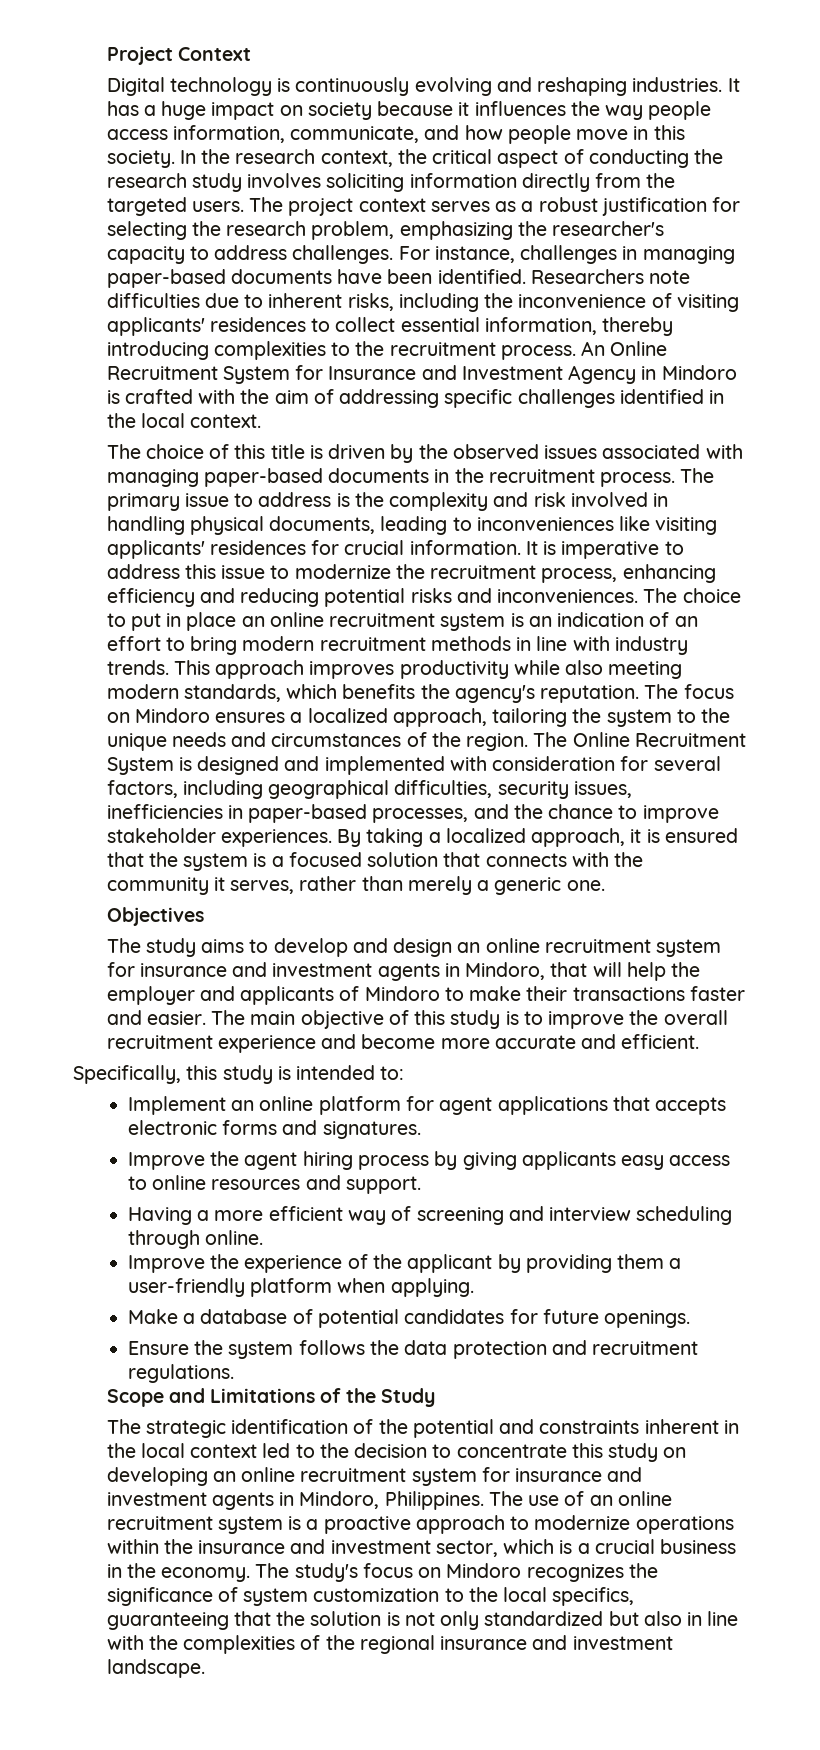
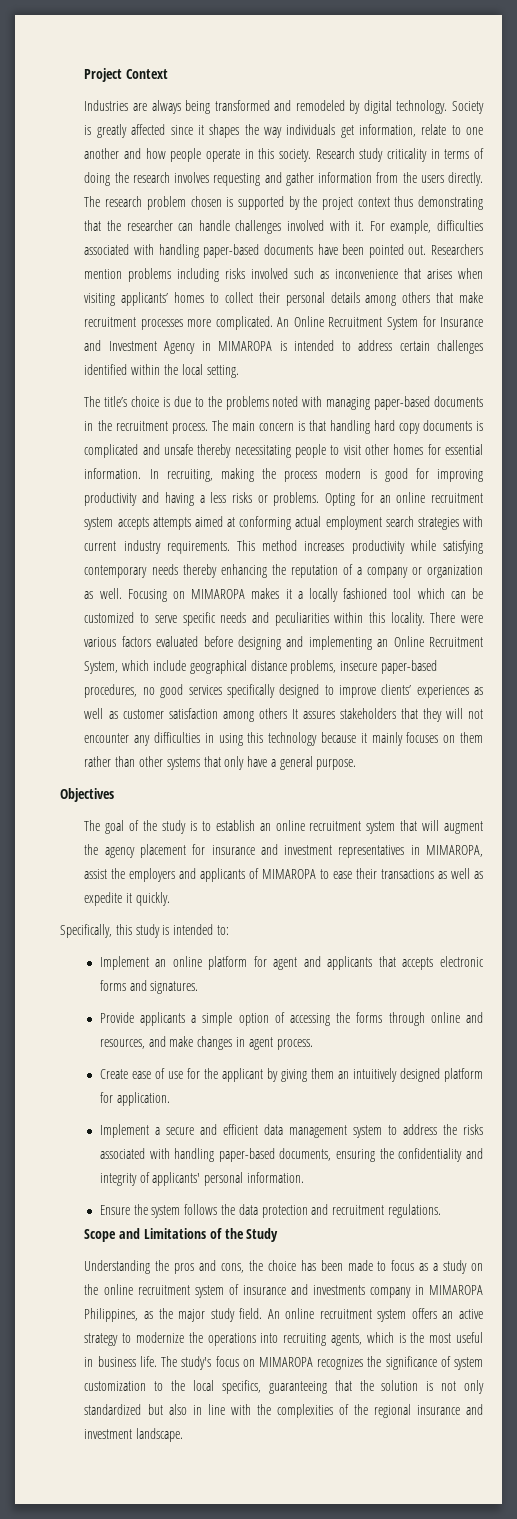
- Digital technology is continuously evolving and reshaping industries. It has a huge impact on society because it influences the way people access information, communicate, and how people move in this society.
+ Industries are always being transformed and remodeled by digital technology. Society is greatly affected since it shapes the way individuals get information, relate to one another and how people operate in this society.
- In the research context, the critical aspect of conducting the research study involves soliciting information directly from the targeted users. The project context serves as a robust justification for selecting the research problem, emphasizing the researcher's capacity to address challenges. For instance, challenges in managing paper-based documents have been identified. Researchers note difficulties due to inherent risks, including the inconvenience of visiting applicants' residences to collect essential information, thereby introducing complexities to the recruitment process.
+ Research study criticality in terms of doing the research involves requesting and gather information from the users directly. The research problem chosen is supported by the project context thus demonstrating that the researcher can handle challenges involved with it. For example, difficulties associated with handling paper-based documents have been pointed out. Researchers mention problems including risks involved such as inconvenience that arises when visiting applicants’ homes to collect their personal details among others that make recruitment processes more complicated.
- An Online Recruitment System for Insurance and Investment Agency in Mindoro is crafted with the aim of addressing specific challenges identified in the local context.
- The choice of this title is driven by the observed issues associated with managing paper-based documents in the recruitment process.
+ An Online Recruitment System for Insurance and Investment Agency in MIMAROPA is intended to address certain challenges identified within the local setting.
+ The title’s choice is due to the problems noted with managing paper-based documents in the recruitment process.
- The primary issue to address is the complexity and risk involved in handling physical documents, leading to inconveniences like visiting applicants' residences for crucial information. It is imperative to address this issue to modernize the recruitment process, enhancing efficiency and reducing potential risks and inconveniences. The choice to put in place an online recruitment system is an indication of an effort to bring modern recruitment methods in line with industry trends. This approach improves productivity while also meeting modern standards, which benefits the agency's reputation. The focus on Mindoro ensures a localized approach, tailoring the system to the unique needs and circumstances of the region. The Online Recruitment System is designed and implemented with consideration for several factors, including geographical difficulties, security issues, inefficiencies in paper-based processes, and the chance to improve stakeholder experiences. By taking a localized approach, it is ensured that the system is a focused solution that connects with the community it serves, rather than merely a generic one.
+ The main concern is that handling hard copy documents is complicated and unsafe thereby necessitating people to visit other homes for essential information. In recruiting, making the process modern is good for improving productivity and having a less risks or problems. Opting for an online recruitment system accepts attempts aimed at conforming actual employment search strategies with current industry requirements. This method increases productivity while satisfying contemporary needs thereby enhancing the reputation of a company or organization as well. Focusing on MIMAROPA makes it a locally fashioned tool which can be customized to serve specific needs and peculiarities within this locality. There were various factors evaluated before designing and implementing an Online Recruitment System, which include geographical distance problems, insecure paper-based procedures, no good services specifically designed to improve clients’ experiences as well as customer satisfaction among others It assures stakeholders that they will not encounter any difficulties in using this technology because it mainly focuses on them rather than other systems that only have a general purpose.
  Objectives
- The study aims to develop and design an online recruitment system for insurance and investment agents in Mindoro, that will help the employer and applicants of Mindoro to make their transactions faster and easier. The main objective of this study is to improve the overall recruitment experience and become more accurate and efficient.
+ The goal of the study is to establish an online recruitment system that will augment the agency placement for insurance and investment representatives in MIMAROPA, assist the employers and applicants of MIMAROPA to ease their transactions as well as expedite it quickly.
- Implement an online platform for agent applications that accepts electronic forms and signatures.
+ Implement an online platform for agent and applicants that accepts electronic forms and signatures.
- Improve the agent hiring process by giving applicants easy access to online resources and support.
- Having a more efficient way of screening and interview scheduling through online.
- Improve the experience of the applicant by providing them a user-friendly platform when applying.
- Make a database of potential candidates for future openings.
+ Provide applicants a simple option of accessing the forms through online and resources, and make changes in agent process.
+ Create ease of use for the applicant by giving them an intuitively designed platform for application.
+ Implement a secure and efficient data management system to address the risks associated with handling paper-based documents, ensuring the confidentiality and integrity of applicants' personal information.
- The strategic identification of the potential and constraints inherent in the local context led to the decision to concentrate this study on developing an online recruitment system for insurance and investment agents in Mindoro, Philippines. The use of an online recruitment system is a proactive approach to modernize operations within the insurance and investment sector, which is a crucial business in the economy.
+ Understanding the pros and cons, the choice has been made to focus as a study on the online recruitment system of insurance and investments company in MIMAROPA Philippines, as the major study field. An online recruitment system offers an active strategy to modernize the operations into recruiting agents, which is the most useful in business life.
- The study's focus on Mindoro recognizes the significance of system customization to the local specifics, guaranteeing that the solution is not only standardized but also in line with the complexities of the regional insurance and investment landscape.
+ The study's focus on MIMAROPA recognizes the significance of system customization to the local specifics, guaranteeing that the solution is not only standardized but also in line with the complexities of the regional insurance and investment landscape.

